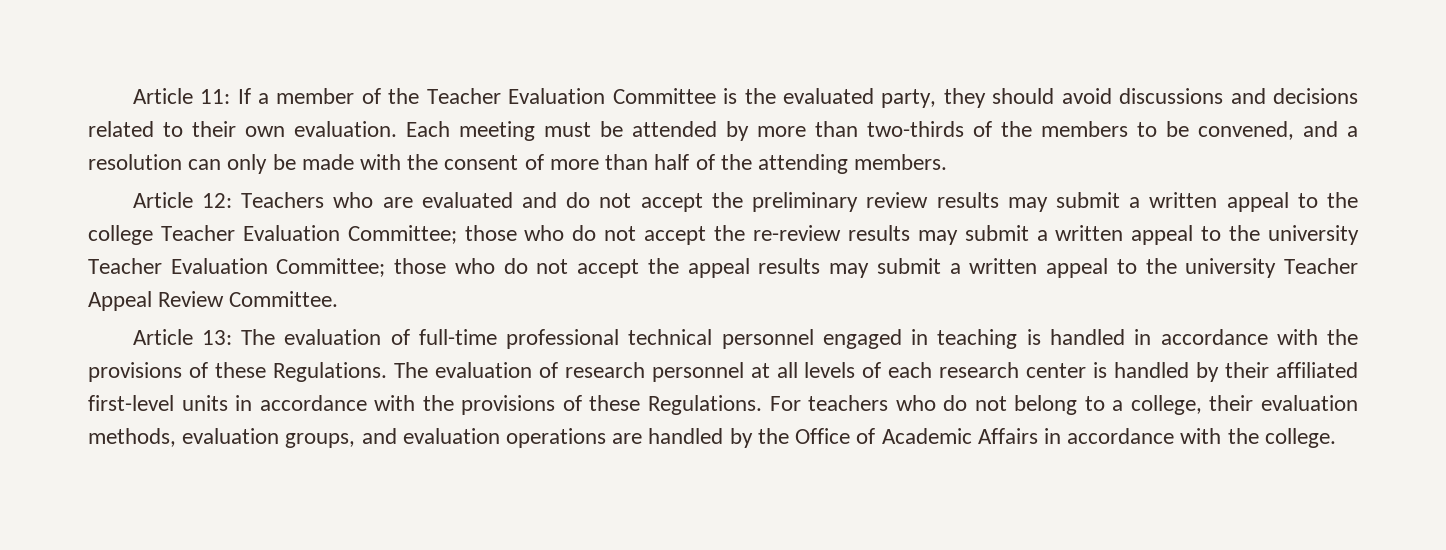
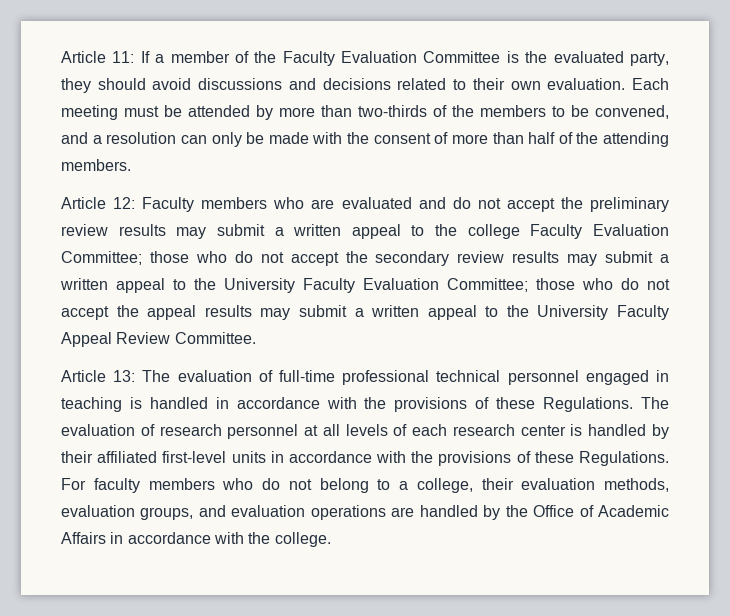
- Article 11: If a member of the Teacher Evaluation Committee is the evaluated party, they should avoid discussions and decisions related to their own evaluation.
+ Article 11: If a member of the Faculty Evaluation Committee is the evaluated party, they should avoid discussions and decisions related to their own evaluation.
- Article 12: Teachers who are evaluated and do not accept the preliminary review results may submit a written appeal to the college Teacher Evaluation Committee; those who do not accept the re-review results may submit a written appeal to the university Teacher Evaluation Committee; those who do not accept the appeal results may submit a written appeal to the university Teacher Appeal Review Committee.
+ Article 12: Faculty members who are evaluated and do not accept the preliminary review results may submit a written appeal to the college Faculty Evaluation Committee; those who do not accept the secondary review results may submit a written appeal to the University Faculty Evaluation Committee; those who do not accept the appeal results may submit a written appeal to the University Faculty Appeal Review Committee.
- For teachers who do not belong to a college, their evaluation methods, evaluation groups, and evaluation operations are handled by the Office of Academic Affairs in accordance with the college.
+ For faculty members who do not belong to a college, their evaluation methods, evaluation groups, and evaluation operations are handled by the Office of Academic Affairs in accordance with the college.

